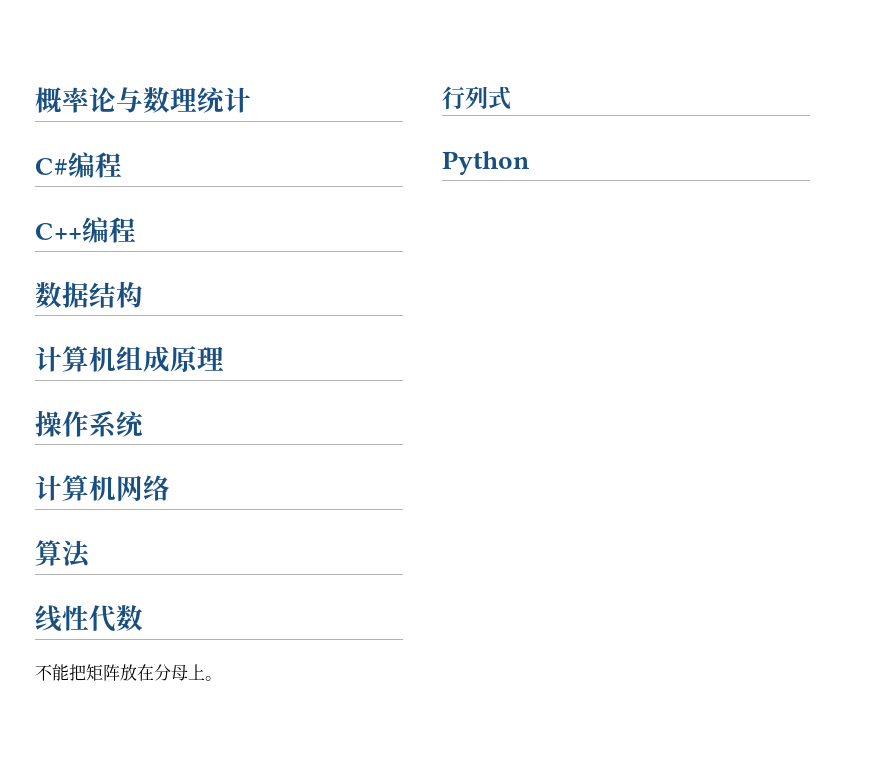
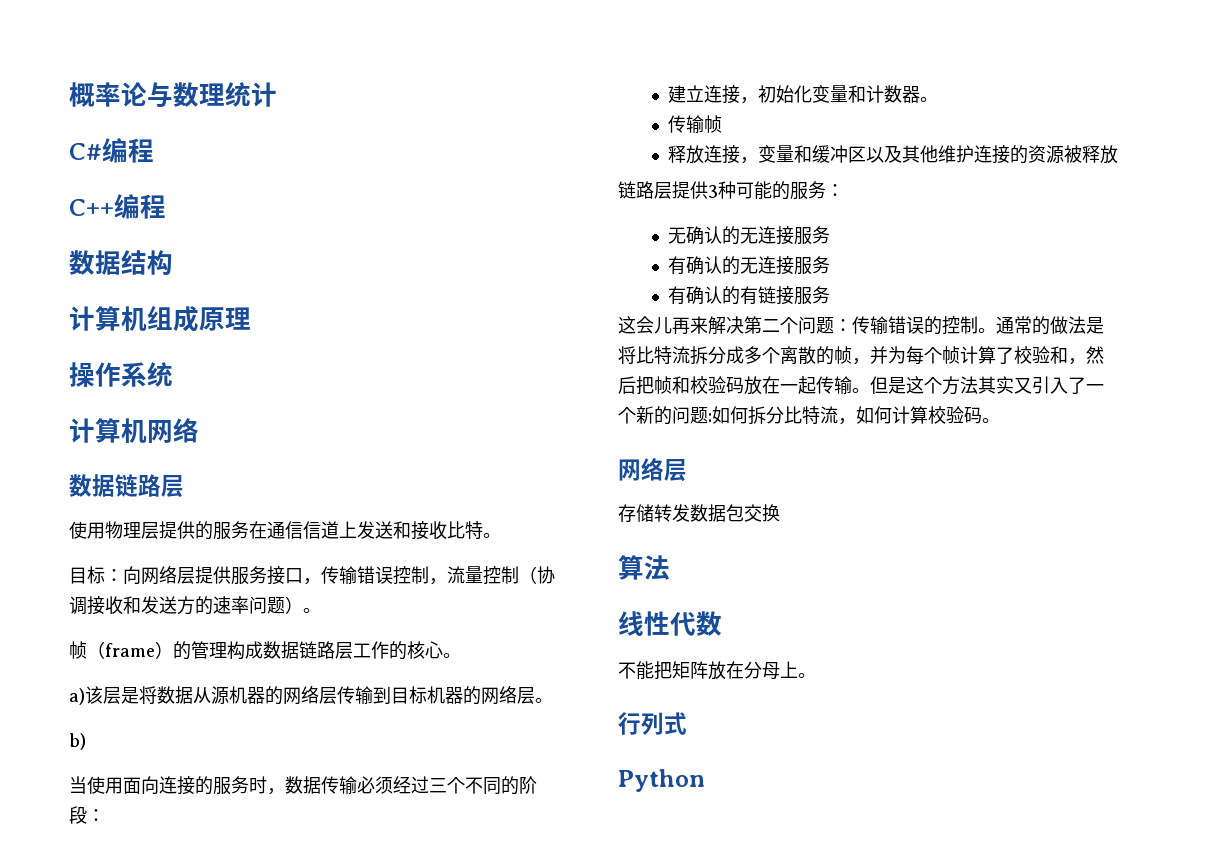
  计算机网络
+ 数据链路层
+ 使用物理层提供的服务在通信信道上发送和接收比特。
+ 目标：向网络层提供服务接口，传输错误控制，流量控制（协调接收和发送方的速率问题）。
+ 帧（frame）的管理构成数据链路层工作的核心。
+ a)该层是将数据从源机器的网络层传输到目标机器的网络层。
+ b)
+ 当使用面向连接的服务时，数据传输必须经过三个不同的阶段：
+ 建立连接，初始化变量和计数器。
+ 传输帧
+ 释放连接，变量和缓冲区以及其他维护连接的资源被释放
+ 链路层提供3种可能的服务：
+ 无确认的无连接服务
+ 有确认的无连接服务
+ 有确认的有链接服务
+ 这会儿再来解决第二个问题：传输错误的控制。通常的做法是将比特流拆分成多个离散的帧，并为每个帧计算了校验和，然后把帧和校验码放在一起传输。但是这个方法其实又引入了一个新的问题:如何拆分比特流，如何计算校验码。
+ 网络层
+ 存储转发数据包交换

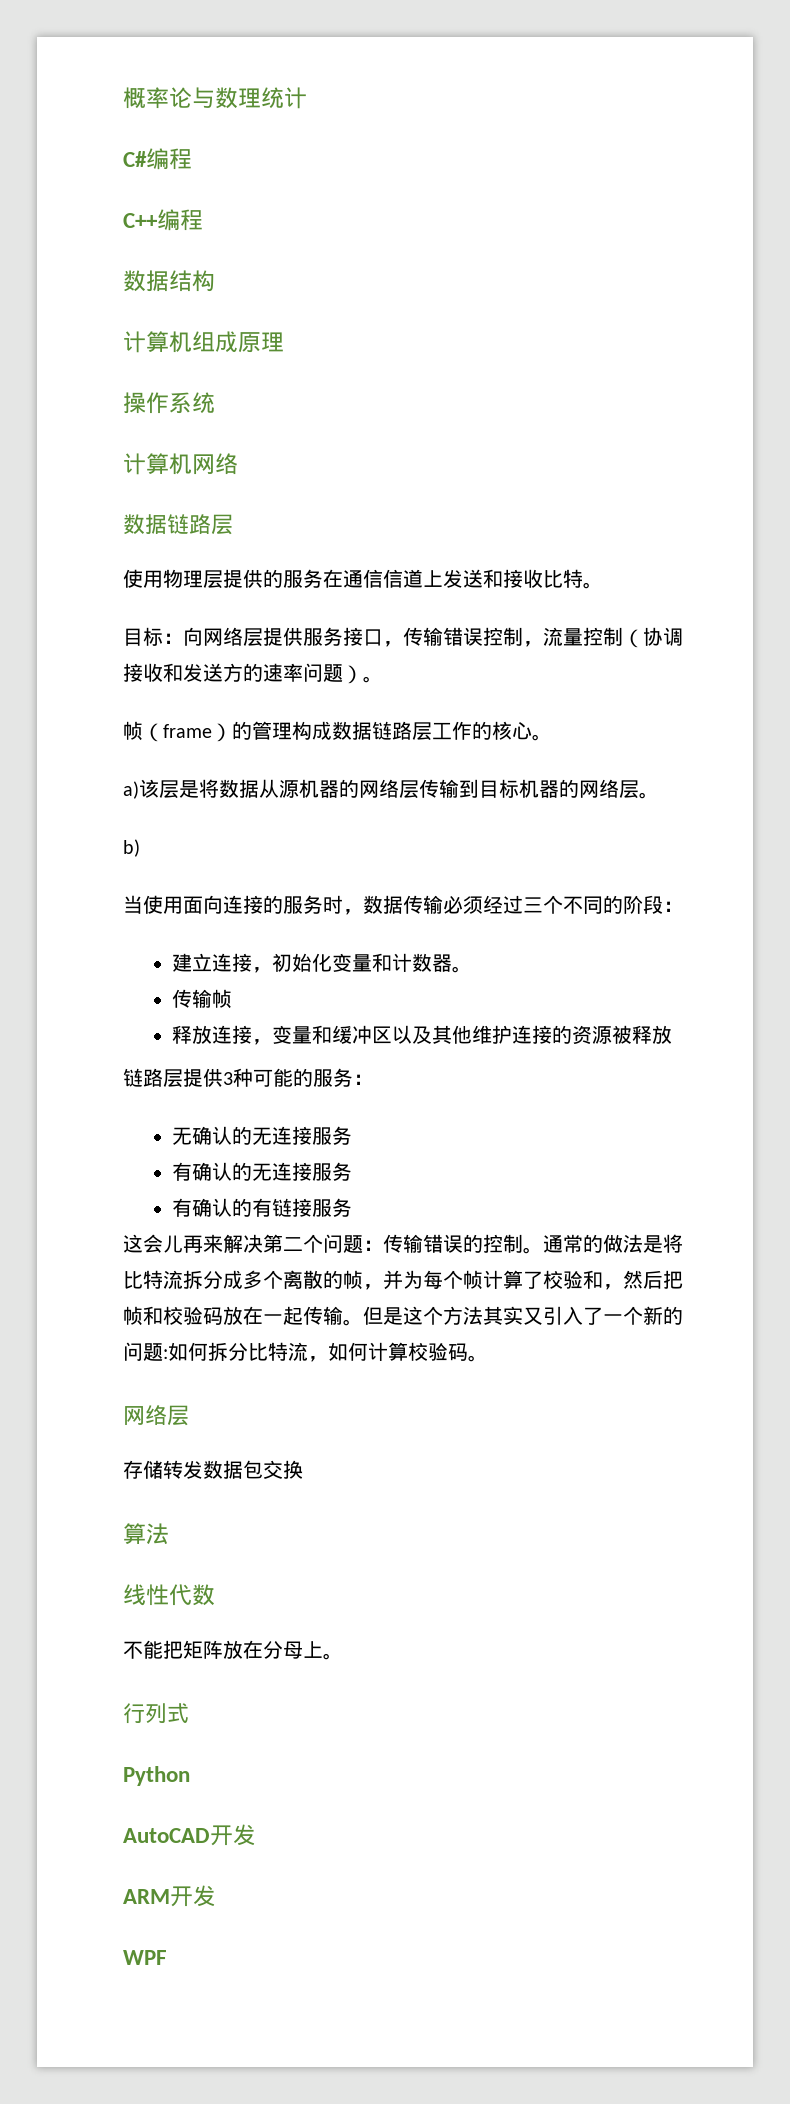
+ AutoCAD开发
+ ARM开发
+ WPF

